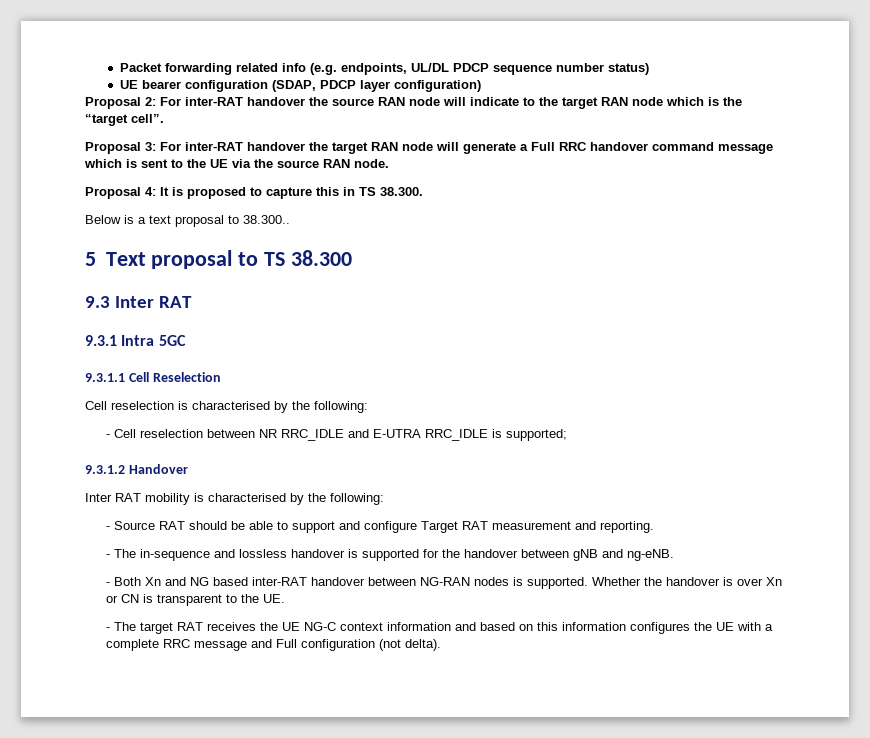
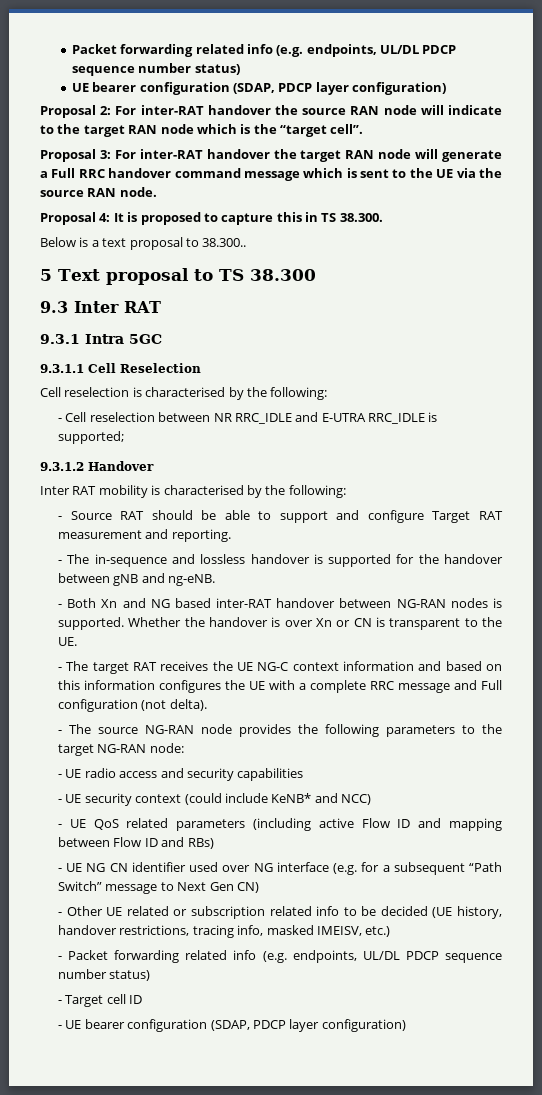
+ - The source NG-RAN node provides the following parameters to the target NG-RAN node:
+ - UE radio access and security capabilities
+ - UE security context (could include KeNB* and NCC)
+ - UE QoS related parameters (including active Flow ID and mapping between Flow ID and RBs)
+ - UE NG CN identifier used over NG interface (e.g. for a subsequent “Path Switch” message to Next Gen CN)
+ - Other UE related or subscription related info to be decided (UE history, handover restrictions, tracing info, masked IMEISV, etc.)
+ - Packet forwarding related info (e.g. endpoints, UL/DL PDCP sequence number status)
+ - Target cell ID
+ - UE bearer configuration (SDAP, PDCP layer configuration)

